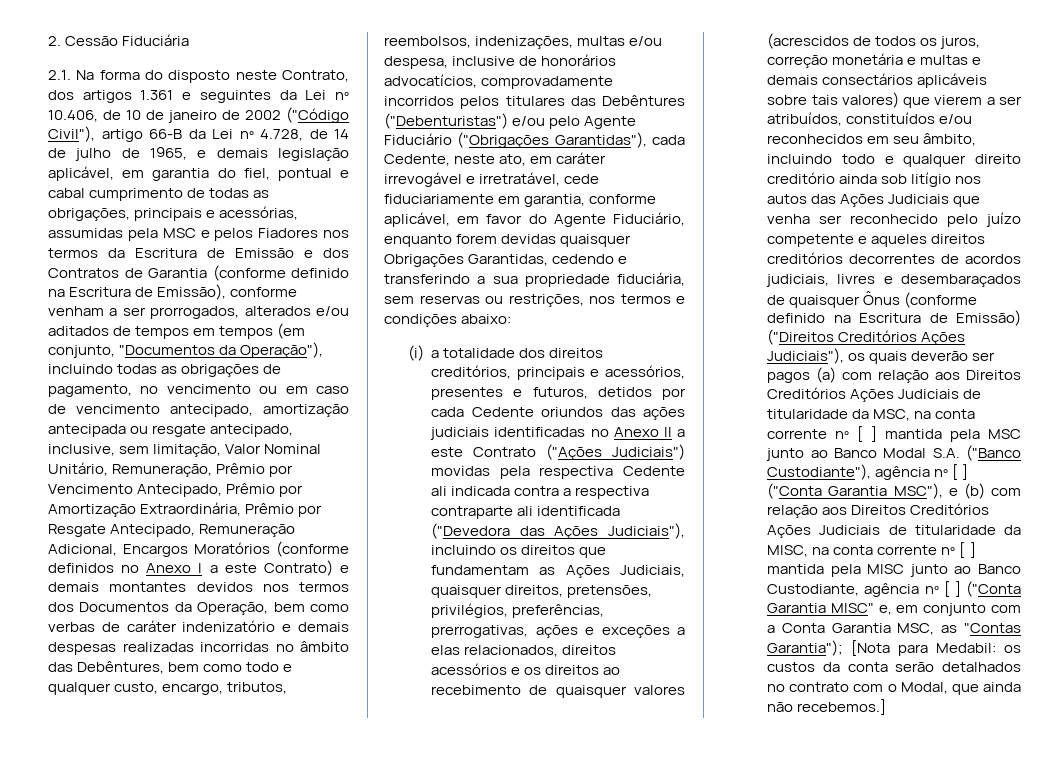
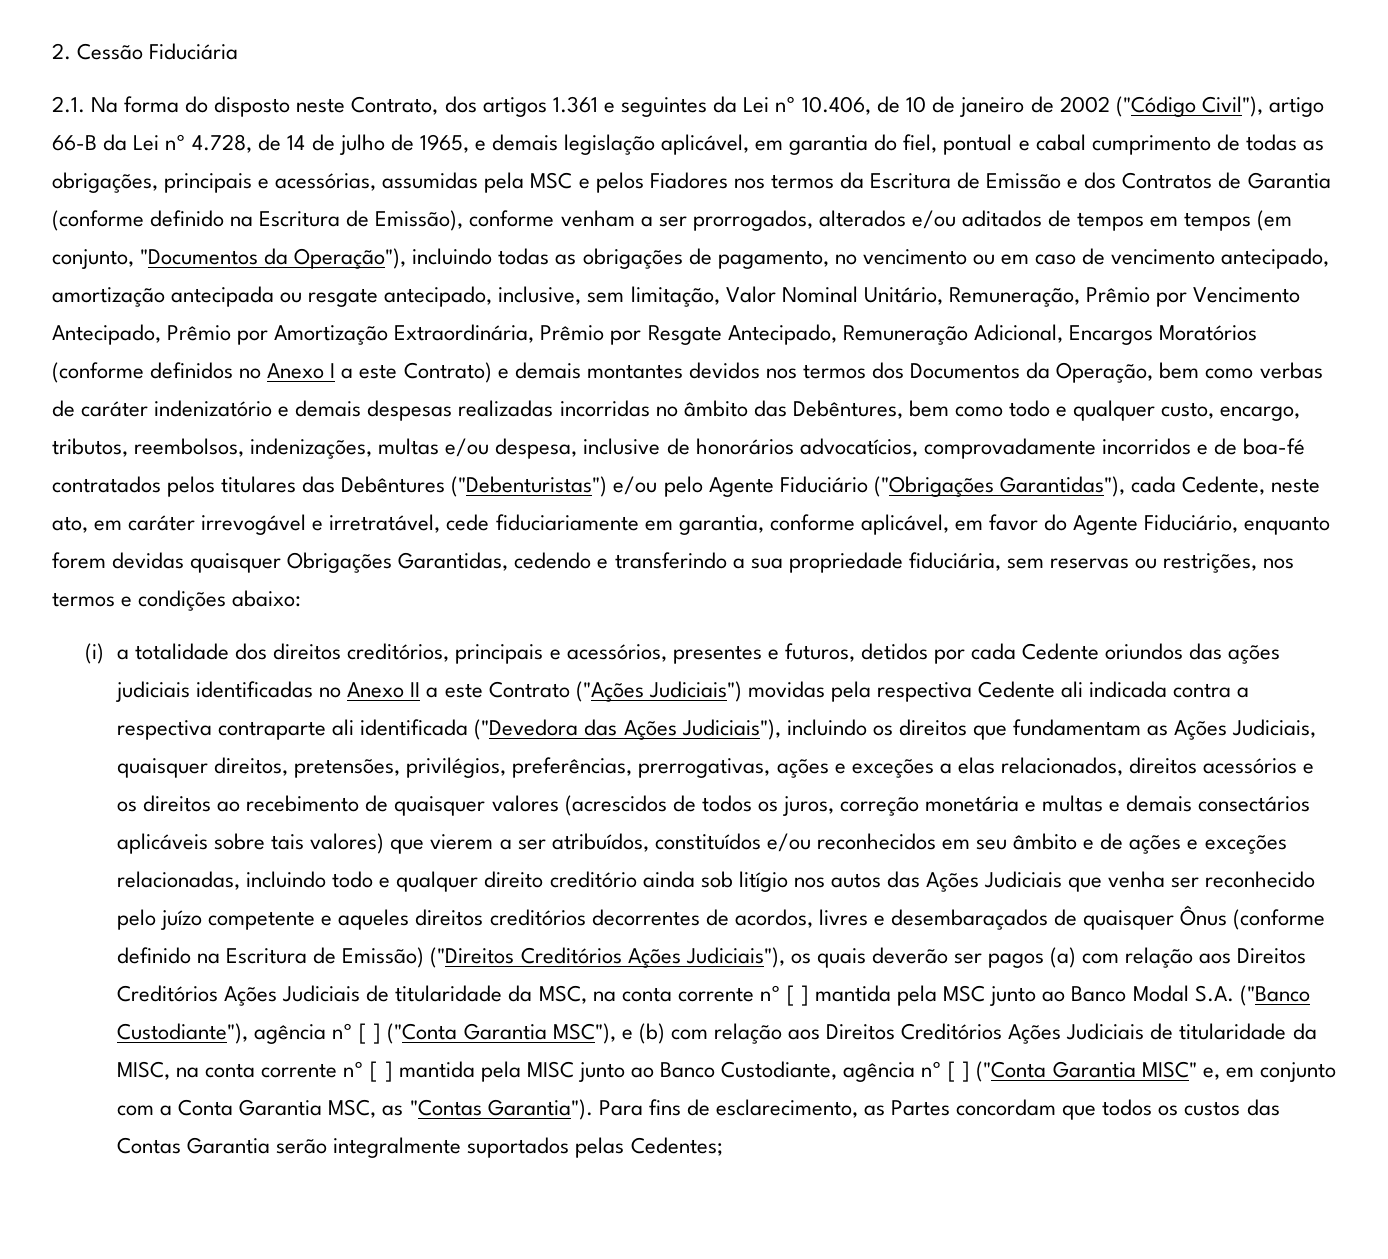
- 2.1. Na forma do disposto neste Contrato, dos artigos 1.361 e seguintes da Lei nº 10.406, de 10 de janeiro de 2002 ("Código Civil"), artigo 66-B da Lei nº 4.728, de 14 de julho de 1965, e demais legislação aplicável, em garantia do fiel, pontual e cabal cumprimento de todas as obrigações, principais e acessórias, assumidas pela MSC e pelos Fiadores nos termos da Escritura de Emissão e dos Contratos de Garantia (conforme definido na Escritura de Emissão), conforme venham a ser prorrogados, alterados e/ou aditados de tempos em tempos (em conjunto, "Documentos da Operação"), incluindo todas as obrigações de pagamento, no vencimento ou em caso de vencimento antecipado, amortização antecipada ou resgate antecipado, inclusive, sem limitação, Valor Nominal Unitário, Remuneração, Prêmio por Vencimento Antecipado, Prêmio por Amortização Extraordinária, Prêmio por Resgate Antecipado, Remuneração Adicional, Encargos Moratórios (conforme definidos no Anexo I a este Contrato) e demais montantes devidos nos termos dos Documentos da Operação, bem como verbas de caráter indenizatório e demais despesas realizadas incorridas no âmbito das Debêntures, bem como todo e qualquer custo, encargo, tributos, reembolsos, indenizações, multas e/ou despesa, inclusive de honorários advocatícios, comprovadamente incorridos pelos titulares das Debêntures ("Debenturistas") e/ou pelo Agente Fiduciário ("Obrigações Garantidas"), cada Cedente, neste ato, em caráter irrevogável e irretratável, cede fiduciariamente em garantia, conforme aplicável, em favor do Agente Fiduciário, enquanto forem devidas quaisquer Obrigações Garantidas, cedendo e transferindo a sua propriedade fiduciária, sem reservas ou restrições, nos termos e condições abaixo:
+ 2.1. Na forma do disposto neste Contrato, dos artigos 1.361 e seguintes da Lei nº 10.406, de 10 de janeiro de 2002 ("Código Civil"), artigo 66-B da Lei nº 4.728, de 14 de julho de 1965, e demais legislação aplicável, em garantia do fiel, pontual e cabal cumprimento de todas as obrigações, principais e acessórias, assumidas pela MSC e pelos Fiadores nos termos da Escritura de Emissão e dos Contratos de Garantia (conforme definido na Escritura de Emissão), conforme venham a ser prorrogados, alterados e/ou aditados de tempos em tempos (em conjunto, "Documentos da Operação"), incluindo todas as obrigações de pagamento, no vencimento ou em caso de vencimento antecipado, amortização antecipada ou resgate antecipado, inclusive, sem limitação, Valor Nominal Unitário, Remuneração, Prêmio por Vencimento Antecipado, Prêmio por Amortização Extraordinária, Prêmio por Resgate Antecipado, Remuneração Adicional, Encargos Moratórios (conforme definidos no Anexo I a este Contrato) e demais montantes devidos nos termos dos Documentos da Operação, bem como verbas de caráter indenizatório e demais despesas realizadas incorridas no âmbito das Debêntures, bem como todo e qualquer custo, encargo, tributos, reembolsos, indenizações, multas e/ou despesa, inclusive de honorários advocatícios, comprovadamente incorridos e de boa-fé contratados pelos titulares das Debêntures ("Debenturistas") e/ou pelo Agente Fiduciário ("Obrigações Garantidas"), cada Cedente, neste ato, em caráter irrevogável e irretratável, cede fiduciariamente em garantia, conforme aplicável, em favor do Agente Fiduciário, enquanto forem devidas quaisquer Obrigações Garantidas, cedendo e transferindo a sua propriedade fiduciária, sem reservas ou restrições, nos termos e condições abaixo:
- (i) a totalidade dos direitos creditórios, principais e acessórios, presentes e futuros, detidos por cada Cedente oriundos das ações judiciais identificadas no Anexo II a este Contrato ("Ações Judiciais") movidas pela respectiva Cedente ali indicada contra a respectiva contraparte ali identificada ("Devedora das Ações Judiciais"), incluindo os direitos que fundamentam as Ações Judiciais, quaisquer direitos, pretensões, privilégios, preferências, prerrogativas, ações e exceções a elas relacionados, direitos acessórios e os direitos ao recebimento de quaisquer valores (acrescidos de todos os juros, correção monetária e multas e demais consectários aplicáveis sobre tais valores) que vierem a ser atribuídos, constituídos e/ou reconhecidos em seu âmbito, incluindo todo e qualquer direito creditório ainda sob litígio nos autos das Ações Judiciais que venha ser reconhecido pelo juízo competente e aqueles direitos creditórios decorrentes de acordos judiciais, livres e desembaraçados de quaisquer Ônus (conforme definido na Escritura de Emissão) ("Direitos Creditórios Ações Judiciais"), os quais deverão ser pagos (a) com relação aos Direitos Creditórios Ações Judiciais de titularidade da MSC, na conta corrente nº [ ] mantida pela MSC junto ao Banco Modal S.A. ("Banco Custodiante"), agência nº [ ] ("Conta Garantia MSC"), e (b) com relação aos Direitos Creditórios Ações Judiciais de titularidade da MISC, na conta corrente nº [ ] mantida pela MISC junto ao Banco Custodiante, agência nº [ ] ("Conta Garantia MISC" e, em conjunto com a Conta Garantia MSC, as "Contas Garantia"); [Nota para Medabil: os custos da conta serão detalhados no contrato com o Modal, que ainda não recebemos.]
+ (i) a totalidade dos direitos creditórios, principais e acessórios, presentes e futuros, detidos por cada Cedente oriundos das ações judiciais identificadas no Anexo II a este Contrato ("Ações Judiciais") movidas pela respectiva Cedente ali indicada contra a respectiva contraparte ali identificada ("Devedora das Ações Judiciais"), incluindo os direitos que fundamentam as Ações Judiciais, quaisquer direitos, pretensões, privilégios, preferências, prerrogativas, ações e exceções a elas relacionados, direitos acessórios e os direitos ao recebimento de quaisquer valores (acrescidos de todos os juros, correção monetária e multas e demais consectários aplicáveis sobre tais valores) que vierem a ser atribuídos, constituídos e/ou reconhecidos em seu âmbito e de ações e exceções relacionadas, incluindo todo e qualquer direito creditório ainda sob litígio nos autos das Ações Judiciais que venha ser reconhecido pelo juízo competente e aqueles direitos creditórios decorrentes de acordos, livres e desembaraçados de quaisquer Ônus (conforme definido na Escritura de Emissão) ("Direitos Creditórios Ações Judiciais"), os quais deverão ser pagos (a) com relação aos Direitos Creditórios Ações Judiciais de titularidade da MSC, na conta corrente nº [ ] mantida pela MSC junto ao Banco Modal S.A. ("Banco Custodiante"), agência nº [ ] ("Conta Garantia MSC"), e (b) com relação aos Direitos Creditórios Ações Judiciais de titularidade da MISC, na conta corrente nº [ ] mantida pela MISC junto ao Banco Custodiante, agência nº [ ] ("Conta Garantia MISC" e, em conjunto com a Conta Garantia MSC, as "Contas Garantia"). Para fins de esclarecimento, as Partes concordam que todos os custos das Contas Garantia serão integralmente suportados pelas Cedentes;

